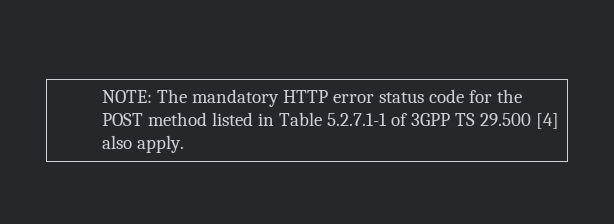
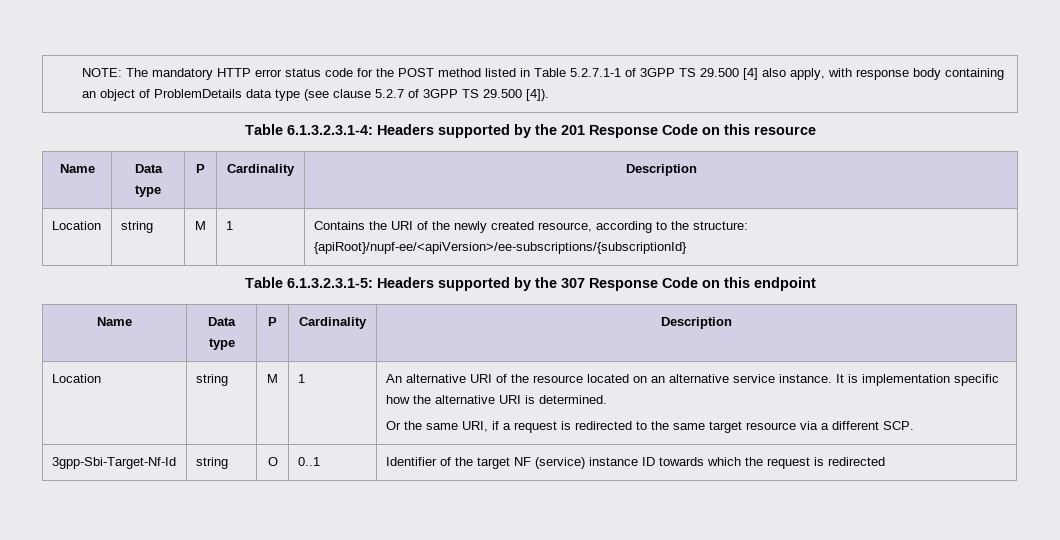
- NOTE: The mandatory HTTP error status code for the POST method listed in Table 5.2.7.1-1 of 3GPP TS 29.500 [4] also apply.
+ NOTE: The mandatory HTTP error status code for the POST method listed in Table 5.2.7.1-1 of 3GPP TS 29.500 [4] also apply, with response body containing an object of ProblemDetails data type (see clause 5.2.7 of 3GPP TS 29.500 [4]).
+ Table 6.1.3.2.3.1-4: Headers supported by the 201 Response Code on this resource
+ Name | Data type | P | Cardinality | Description
+ Location | string | M | 1 | Contains the URI of the newly created resource, according to the structure: {apiRoot}/nupf-ee/<apiVersion>/ee-subscriptions/{subscriptionId}
+ Table 6.1.3.2.3.1-5: Headers supported by the 307 Response Code on this endpoint
+ Name | Data type | P | Cardinality | Description
+ Location | string | M | 1 | An alternative URI of the resource located on an alternative service instance. It is implementation specific how the alternative URI is determined.
+ Or the same URI, if a request is redirected to the same target resource via a different SCP.
+ 3gpp-Sbi-Target-Nf-Id | string | O | 0..1 | Identifier of the target NF (service) instance ID towards which the request is redirected

